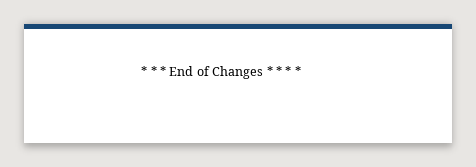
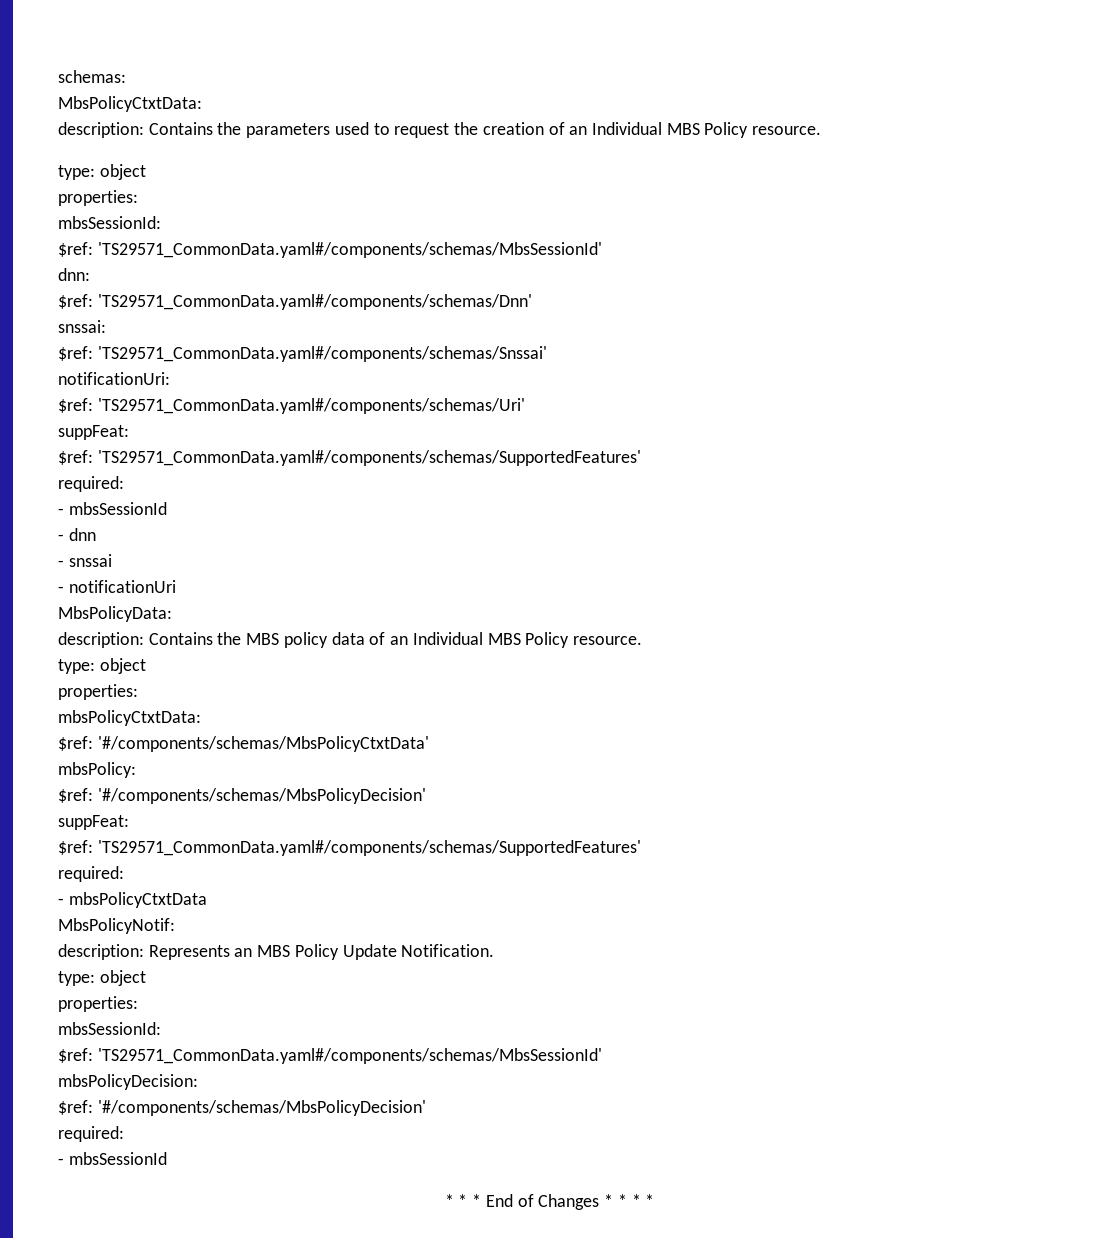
+ schemas:
+ MbsPolicyCtxtData:
+ description: Contains the parameters used to request the creation of an Individual MBS Policy resource.
+ type: object
+ properties:
+ mbsSessionId:
+ $ref: 'TS29571_CommonData.yaml#/components/schemas/MbsSessionId'
+ dnn:
+ $ref: 'TS29571_CommonData.yaml#/components/schemas/Dnn'
+ snssai:
+ $ref: 'TS29571_CommonData.yaml#/components/schemas/Snssai'
+ notificationUri:
+ $ref: 'TS29571_CommonData.yaml#/components/schemas/Uri'
+ suppFeat:
+ $ref: 'TS29571_CommonData.yaml#/components/schemas/SupportedFeatures'
+ required:
+ - mbsSessionId
+ - dnn
+ - snssai
+ - notificationUri
+ MbsPolicyData:
+ description: Contains the MBS policy data of an Individual MBS Policy resource.
+ type: object
+ properties:
+ mbsPolicyCtxtData:
+ $ref: '#/components/schemas/MbsPolicyCtxtData'
+ mbsPolicy:
+ $ref: '#/components/schemas/MbsPolicyDecision'
+ suppFeat:
+ $ref: 'TS29571_CommonData.yaml#/components/schemas/SupportedFeatures'
+ required:
+ - mbsPolicyCtxtData
+ MbsPolicyNotif:
+ description: Represents an MBS Policy Update Notification.
+ type: object
+ properties:
+ mbsSessionId:
+ $ref: 'TS29571_CommonData.yaml#/components/schemas/MbsSessionId'
+ mbsPolicyDecision:
+ $ref: '#/components/schemas/MbsPolicyDecision'
+ required:
+ - mbsSessionId

